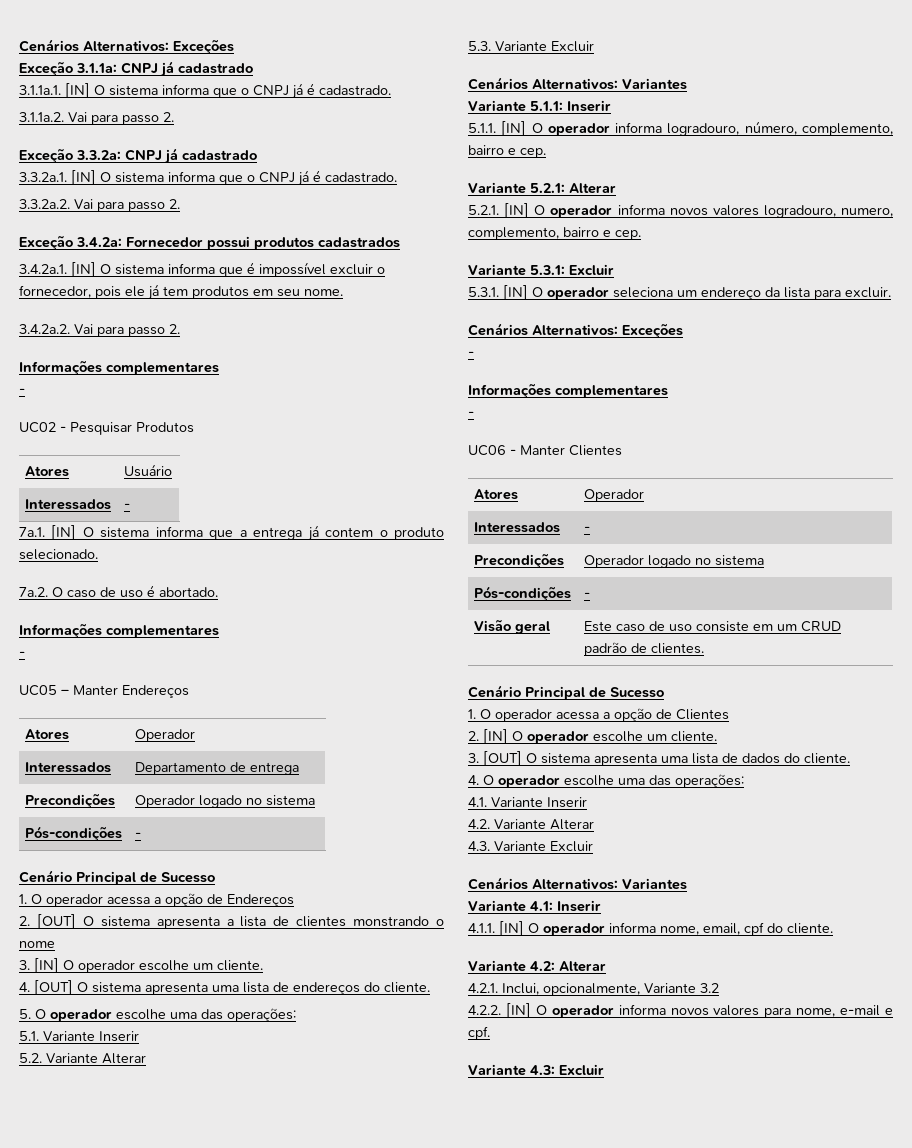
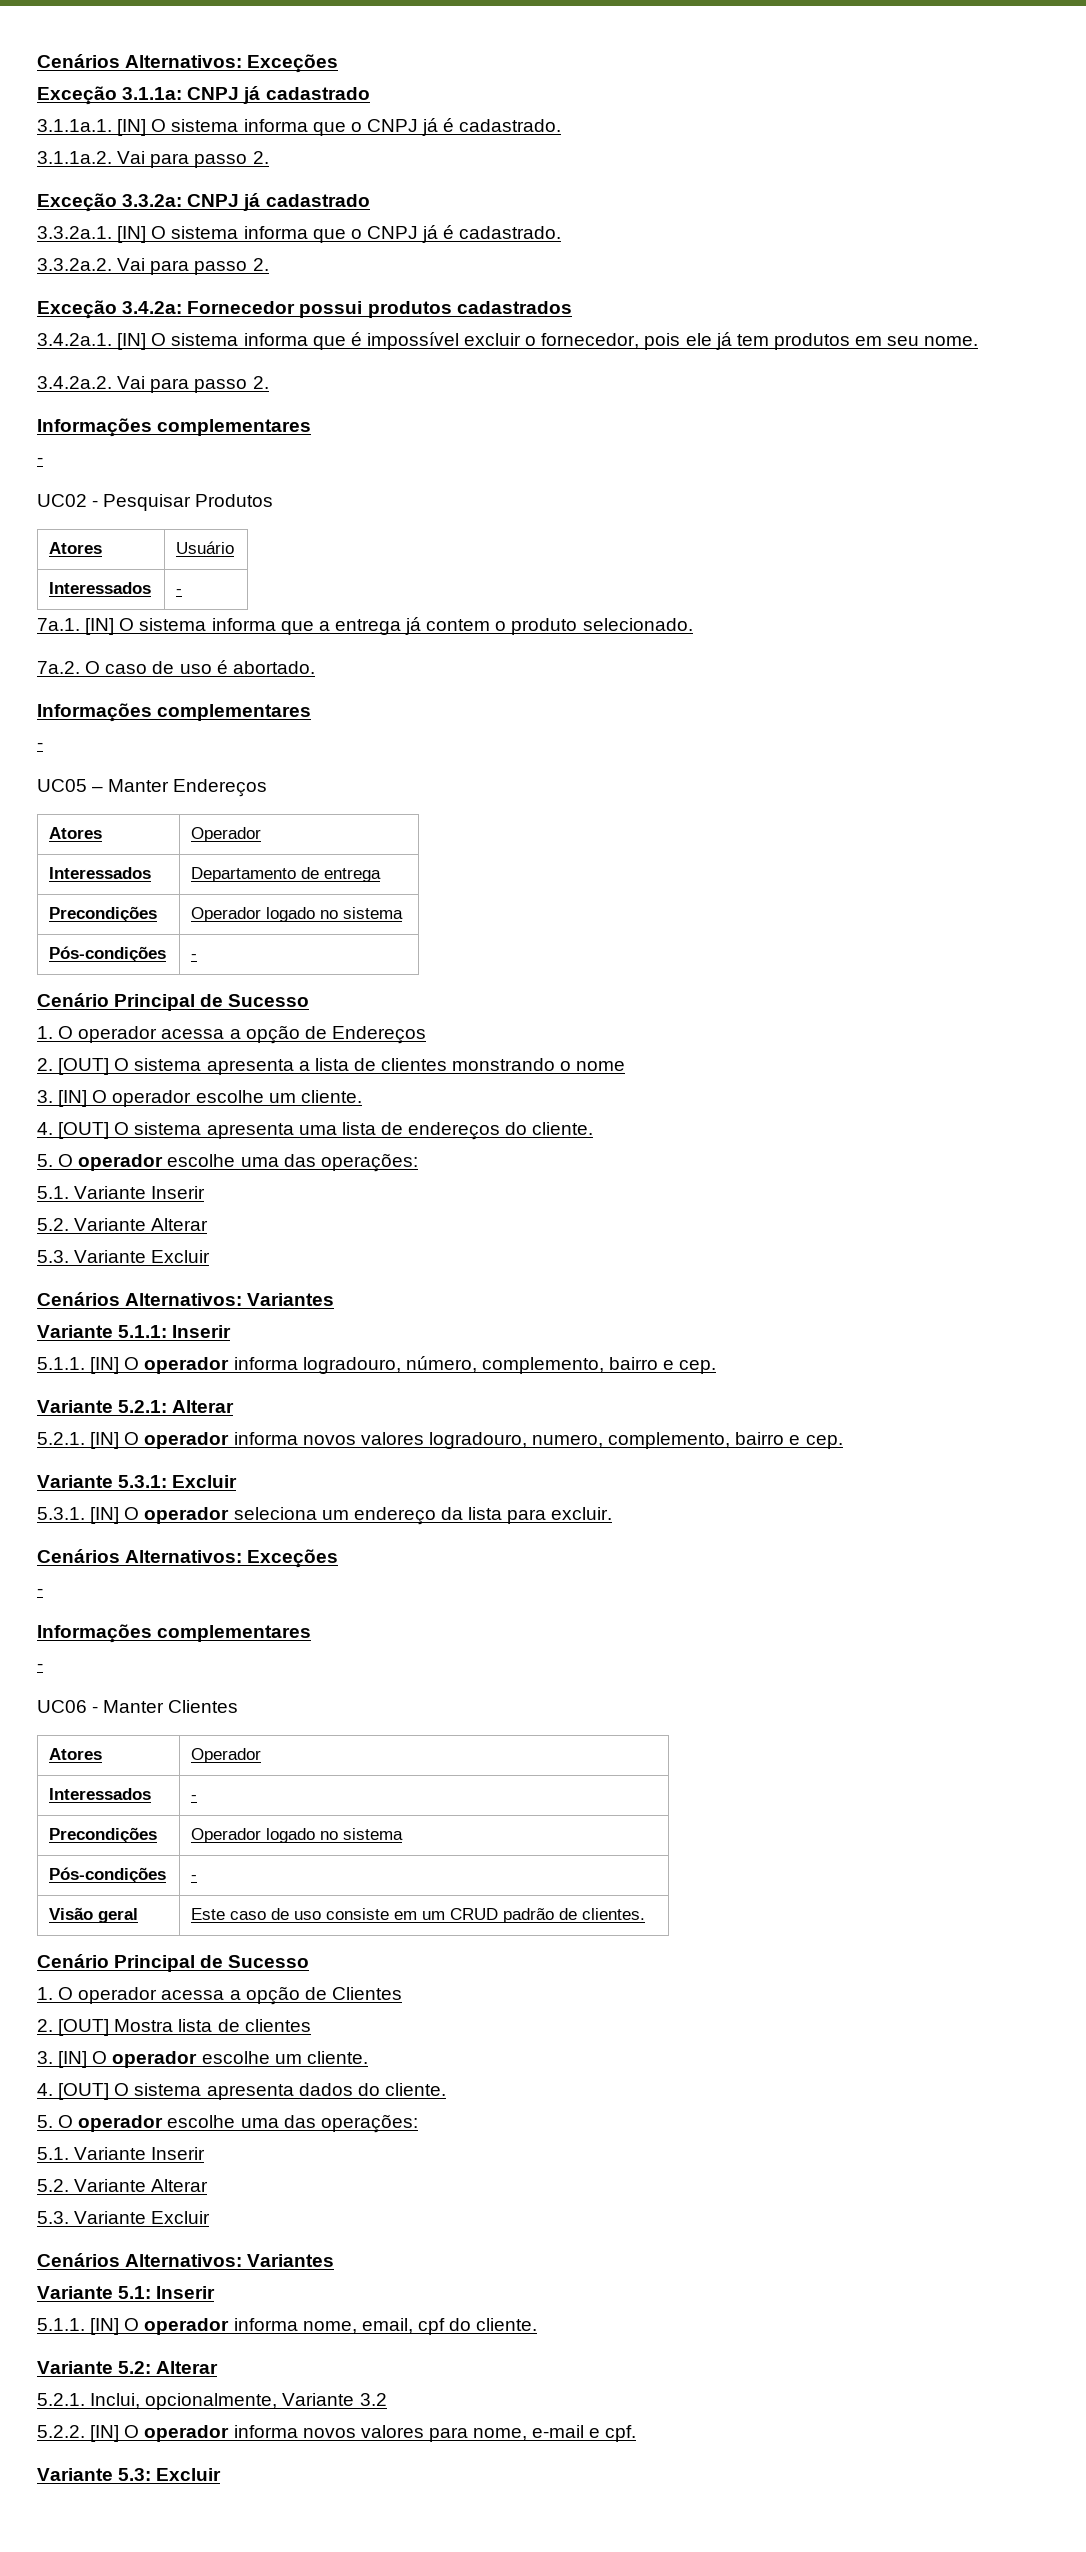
- 2. [IN] O operador escolhe um cliente.
- 3. [OUT] O sistema apresenta uma lista de dados do cliente.
- 4. O operador escolhe uma das operações:
- 4.1. Variante Inserir
- 4.2. Variante Alterar
- 4.3. Variante Excluir
+ 2. [OUT] Mostra lista de clientes
+ 3. [IN] O operador escolhe um cliente.
+ 4. [OUT] O sistema apresenta dados do cliente.
+ 5. O operador escolhe uma das operações:
+ 5.1. Variante Inserir
+ 5.2. Variante Alterar
+ 5.3. Variante Excluir
  Cenários Alternativos: Variantes
- Variante 4.1: Inserir
- 4.1.1. [IN] O operador informa nome, email, cpf do cliente.
+ Variante 5.1: Inserir
+ 5.1.1. [IN] O operador informa nome, email, cpf do cliente.
- Variante 4.2: Alterar
- 4.2.1. Inclui, opcionalmente, Variante 3.2
+ Variante 5.2: Alterar
+ 5.2.1. Inclui, opcionalmente, Variante 3.2
- 4.2.2. [IN] O operador informa novos valores para nome, e-mail e cpf.
+ 5.2.2. [IN] O operador informa novos valores para nome, e-mail e cpf.
- Variante 4.3: Excluir
+ Variante 5.3: Excluir

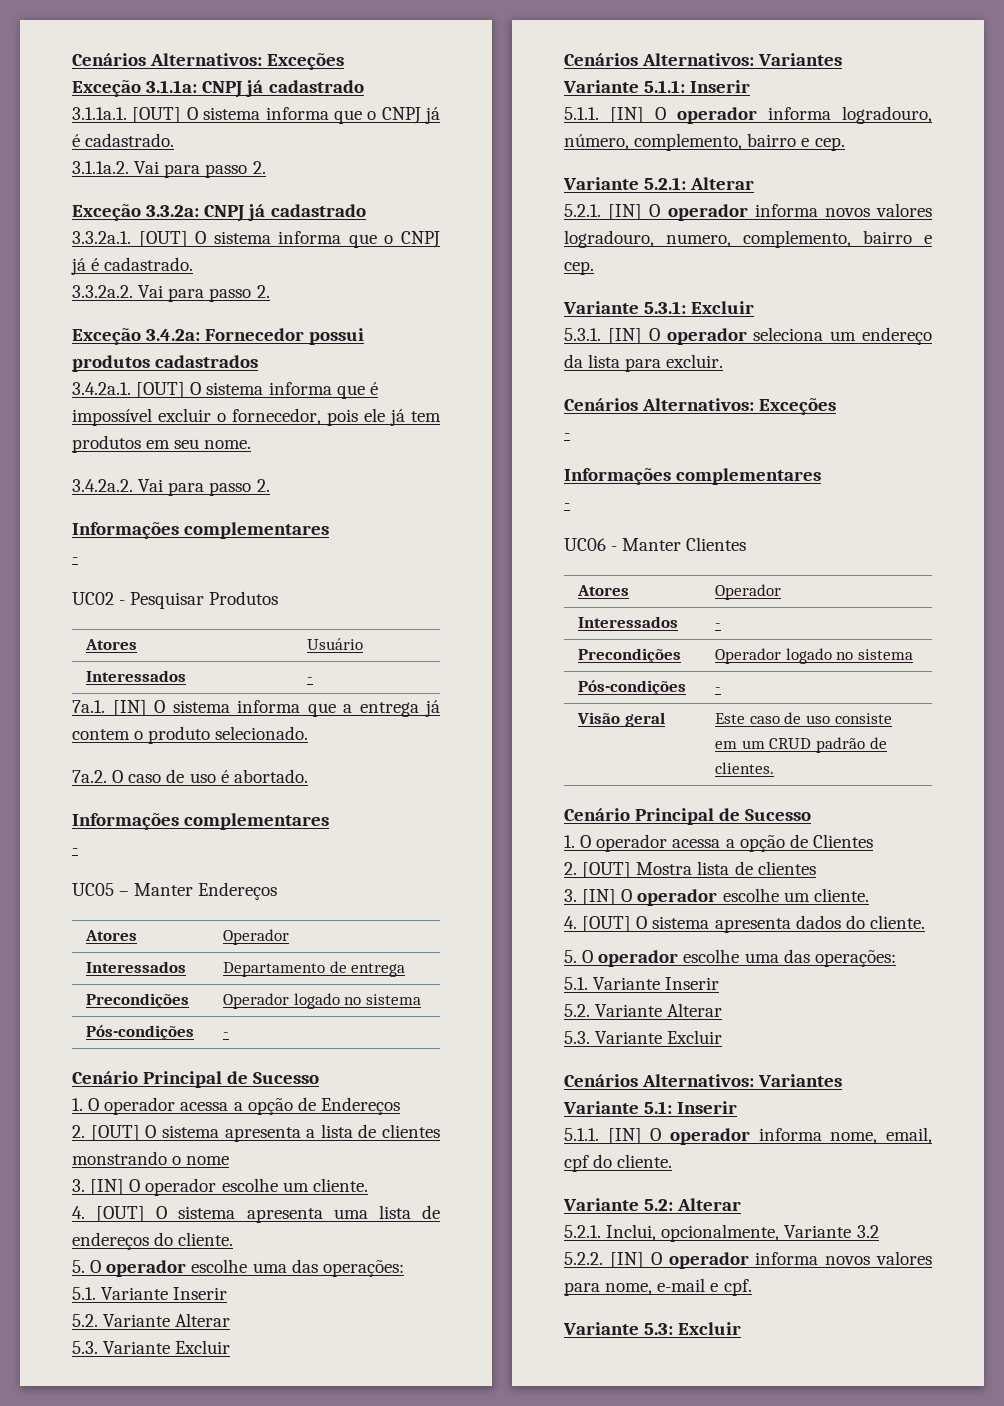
- 3.1.1a.1. [IN] O sistema informa que o CNPJ já é cadastrado.
+ 3.1.1a.1. [OUT] O sistema informa que o CNPJ já é cadastrado.
- 3.3.2a.1. [IN] O sistema informa que o CNPJ já é cadastrado.
+ 3.3.2a.1. [OUT] O sistema informa que o CNPJ já é cadastrado.
- 3.4.2a.1. [IN] O sistema informa que é impossível excluir o fornecedor, pois ele já tem produtos em seu nome.
+ 3.4.2a.1. [OUT] O sistema informa que é impossível excluir o fornecedor, pois ele já tem produtos em seu nome.

